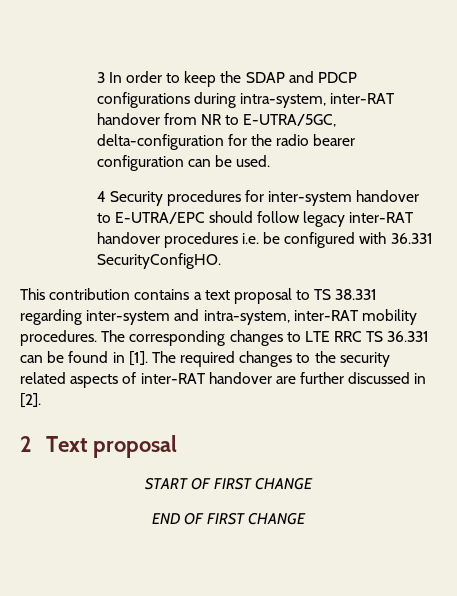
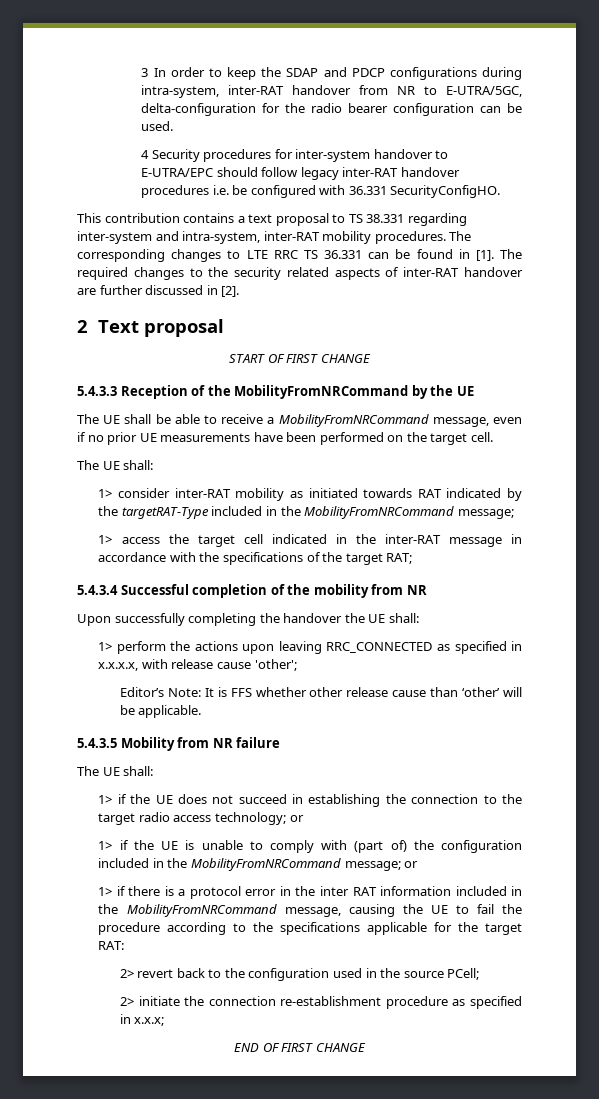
+ 5.4.3.3 Reception of the MobilityFromNRCommand by the UE
+ The UE shall be able to receive a MobilityFromNRCommand message, even if no prior UE measurements have been performed on the target cell.
+ The UE shall:
+ 1> consider inter-RAT mobility as initiated towards RAT indicated by the targetRAT-Type included in the MobilityFromNRCommand message;
+ 1> access the target cell indicated in the inter-RAT message in accordance with the specifications of the target RAT;
+ 5.4.3.4 Successful completion of the mobility from NR
+ Upon successfully completing the handover the UE shall:
+ 1> perform the actions upon leaving RRC_CONNECTED as specified in x.x.x.x, with release cause 'other';
+ Editor’s Note: It is FFS whether other release cause than ‘other’ will be applicable.
+ 5.4.3.5 Mobility from NR failure
+ The UE shall:
+ 1> if the UE does not succeed in establishing the connection to the target radio access technology; or
+ 1> if the UE is unable to comply with (part of) the configuration included in the MobilityFromNRCommand message; or
+ 1> if there is a protocol error in the inter RAT information included in the MobilityFromNRCommand message, causing the UE to fail the procedure according to the specifications applicable for the target RAT:
+ 2> revert back to the configuration used in the source PCell;
+ 2> initiate the connection re-establishment procedure as specified in x.x.x;

